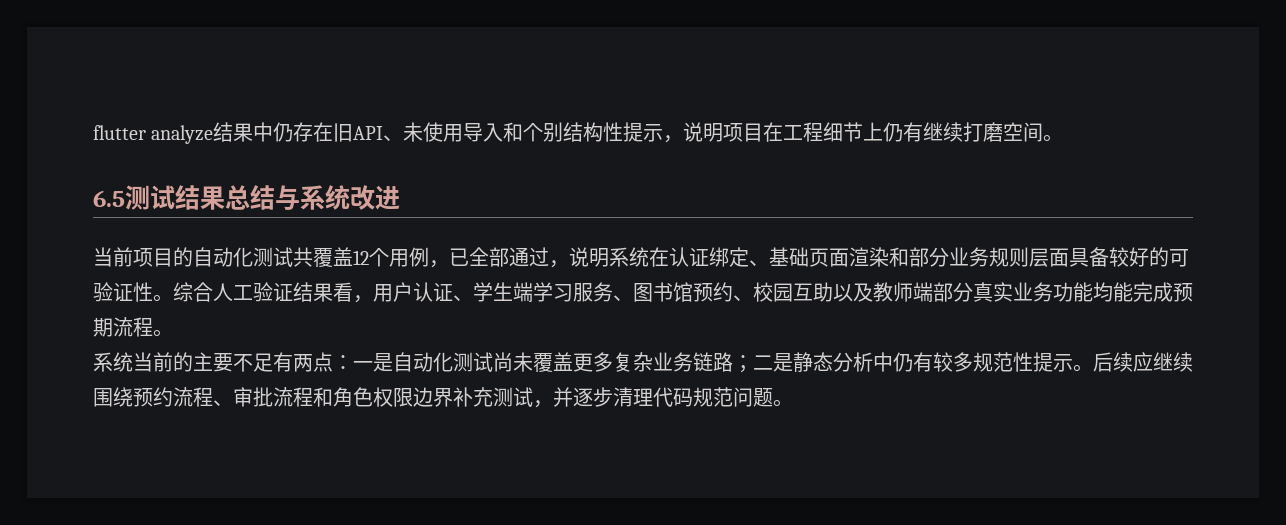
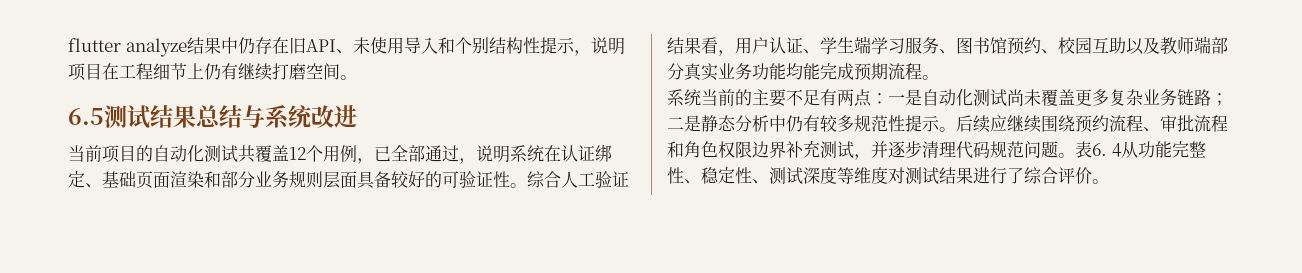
+ 表6. 4从功能完整性、稳定性、测试深度等维度对测试结果进行了综合评价。

